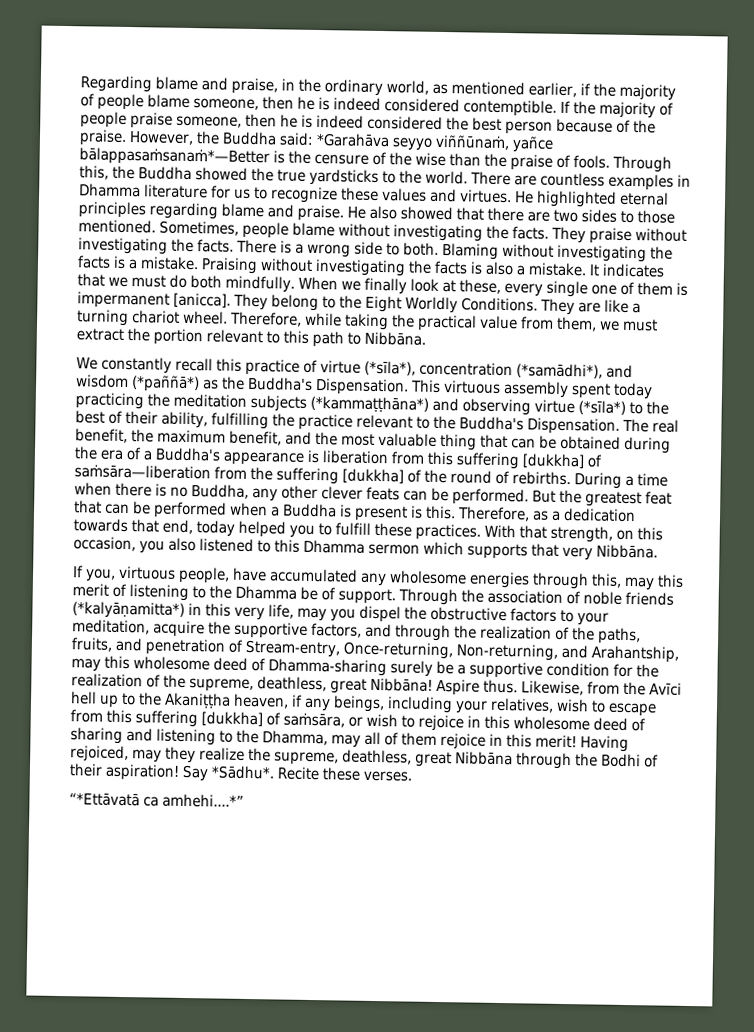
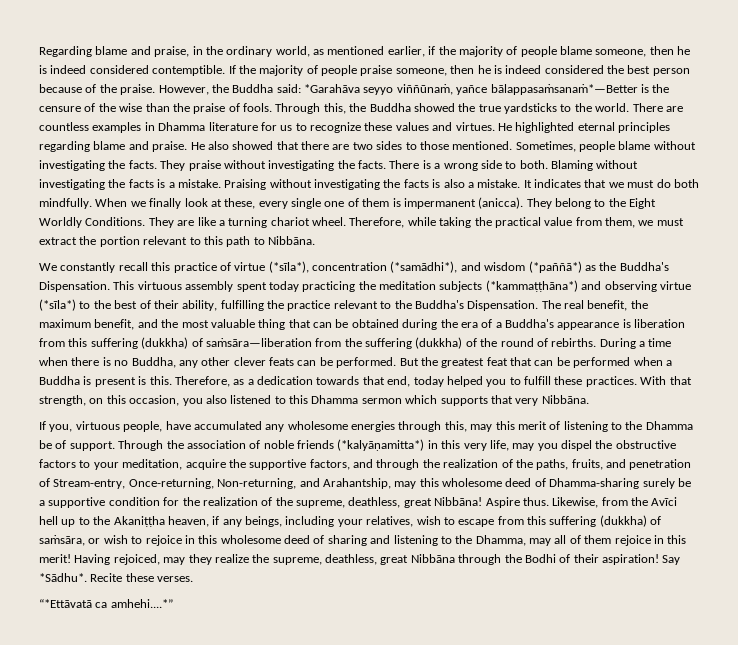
- When we finally look at these, every single one of them is impermanent [anicca].
+ When we finally look at these, every single one of them is impermanent (anicca).
- The real benefit, the maximum benefit, and the most valuable thing that can be obtained during the era of a Buddha's appearance is liberation from this suffering [dukkha] of saṁsāra—liberation from the suffering [dukkha] of the round of rebirths.
+ The real benefit, the maximum benefit, and the most valuable thing that can be obtained during the era of a Buddha's appearance is liberation from this suffering (dukkha) of saṁsāra—liberation from the suffering (dukkha) of the round of rebirths.
- Likewise, from the Avīci hell up to the Akaniṭṭha heaven, if any beings, including your relatives, wish to escape from this suffering [dukkha] of saṁsāra, or wish to rejoice in this wholesome deed of sharing and listening to the Dhamma, may all of them rejoice in this merit!
+ Likewise, from the Avīci hell up to the Akaniṭṭha heaven, if any beings, including your relatives, wish to escape from this suffering (dukkha) of saṁsāra, or wish to rejoice in this wholesome deed of sharing and listening to the Dhamma, may all of them rejoice in this merit!

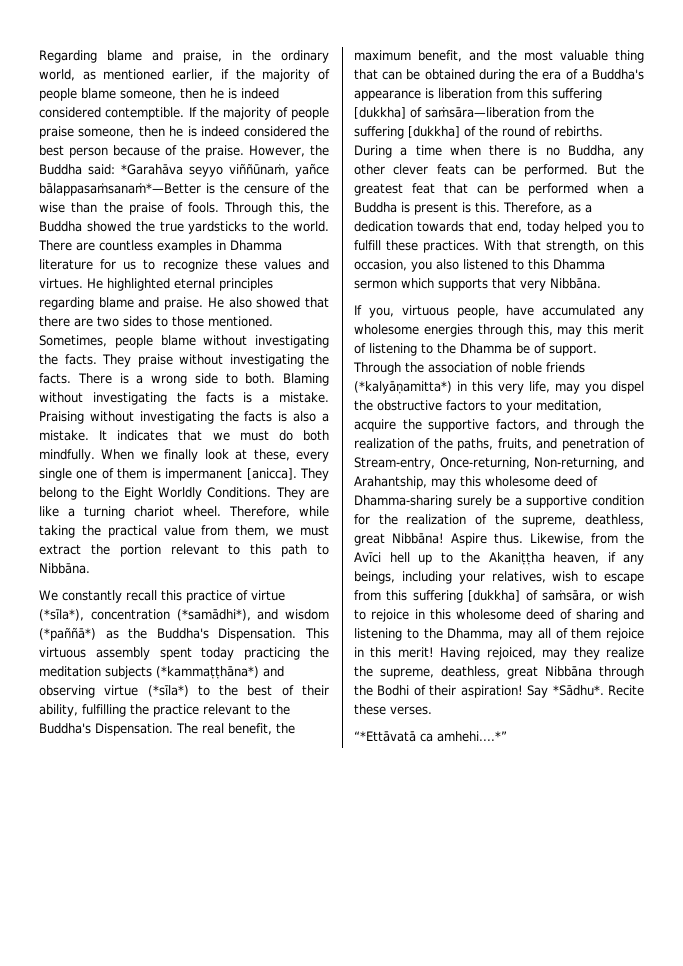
- When we finally look at these, every single one of them is impermanent (anicca).
+ When we finally look at these, every single one of them is impermanent [anicca].
- The real benefit, the maximum benefit, and the most valuable thing that can be obtained during the era of a Buddha's appearance is liberation from this suffering (dukkha) of saṁsāra—liberation from the suffering (dukkha) of the round of rebirths.
+ The real benefit, the maximum benefit, and the most valuable thing that can be obtained during the era of a Buddha's appearance is liberation from this suffering [dukkha] of saṁsāra—liberation from the suffering [dukkha] of the round of rebirths.
- Likewise, from the Avīci hell up to the Akaniṭṭha heaven, if any beings, including your relatives, wish to escape from this suffering (dukkha) of saṁsāra, or wish to rejoice in this wholesome deed of sharing and listening to the Dhamma, may all of them rejoice in this merit!
+ Likewise, from the Avīci hell up to the Akaniṭṭha heaven, if any beings, including your relatives, wish to escape from this suffering [dukkha] of saṁsāra, or wish to rejoice in this wholesome deed of sharing and listening to the Dhamma, may all of them rejoice in this merit!

